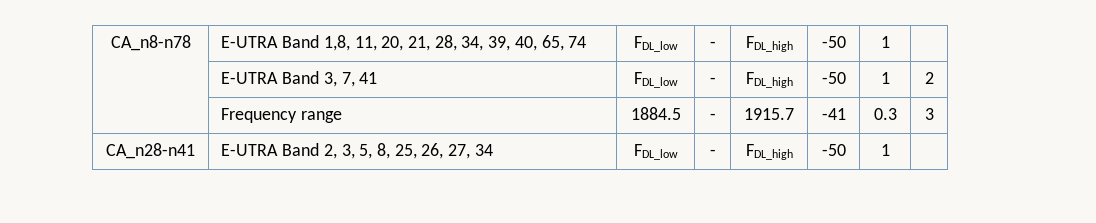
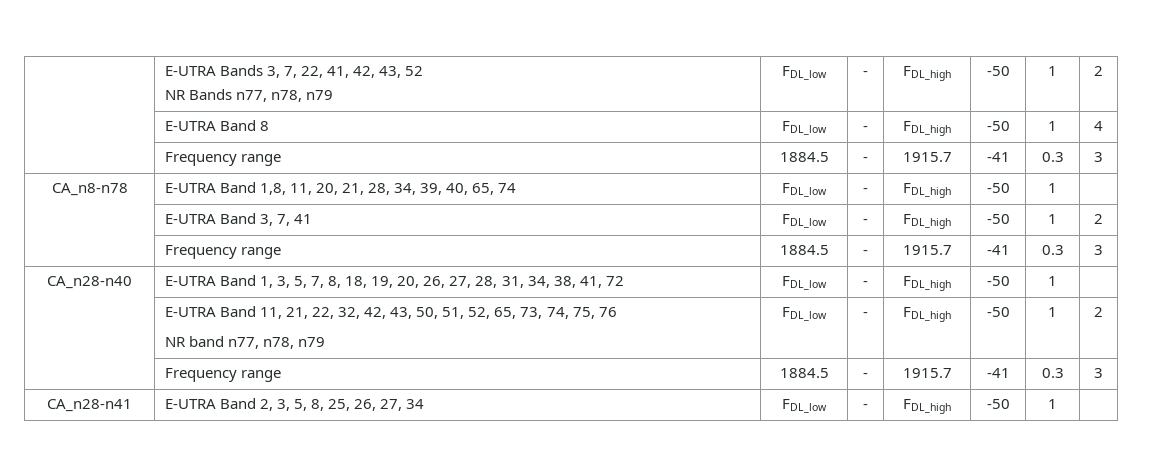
+ | E-UTRA Bands 3, 7, 22, 41, 42, 43, 52
+ NR Bands n77, n78, n79 | FDL_low | - | FDL_high | -50 | 1 | 2
+ | E-UTRA Band 8 | FDL_low | - | FDL_high | -50 | 1 | 4
+ | Frequency range | 1884.5 | - | 1915.7 | -41 | 0.3 | 3
+ CA_n28-n40 | E-UTRA Band 1, 3, 5, 7, 8, 18, 19, 20, 26, 27, 28, 31, 34, 38, 41, 72 | FDL_low | - | FDL_high | -50 | 1 |
+ | E-UTRA Band 11, 21, 22, 32, 42, 43, 50, 51, 52, 65, 73, 74, 75, 76
+ NR band n77, n78, n79 | FDL_low | - | FDL_high | -50 | 1 | 2
+ | Frequency range | 1884.5 | - | 1915.7 | -41 | 0.3 | 3

